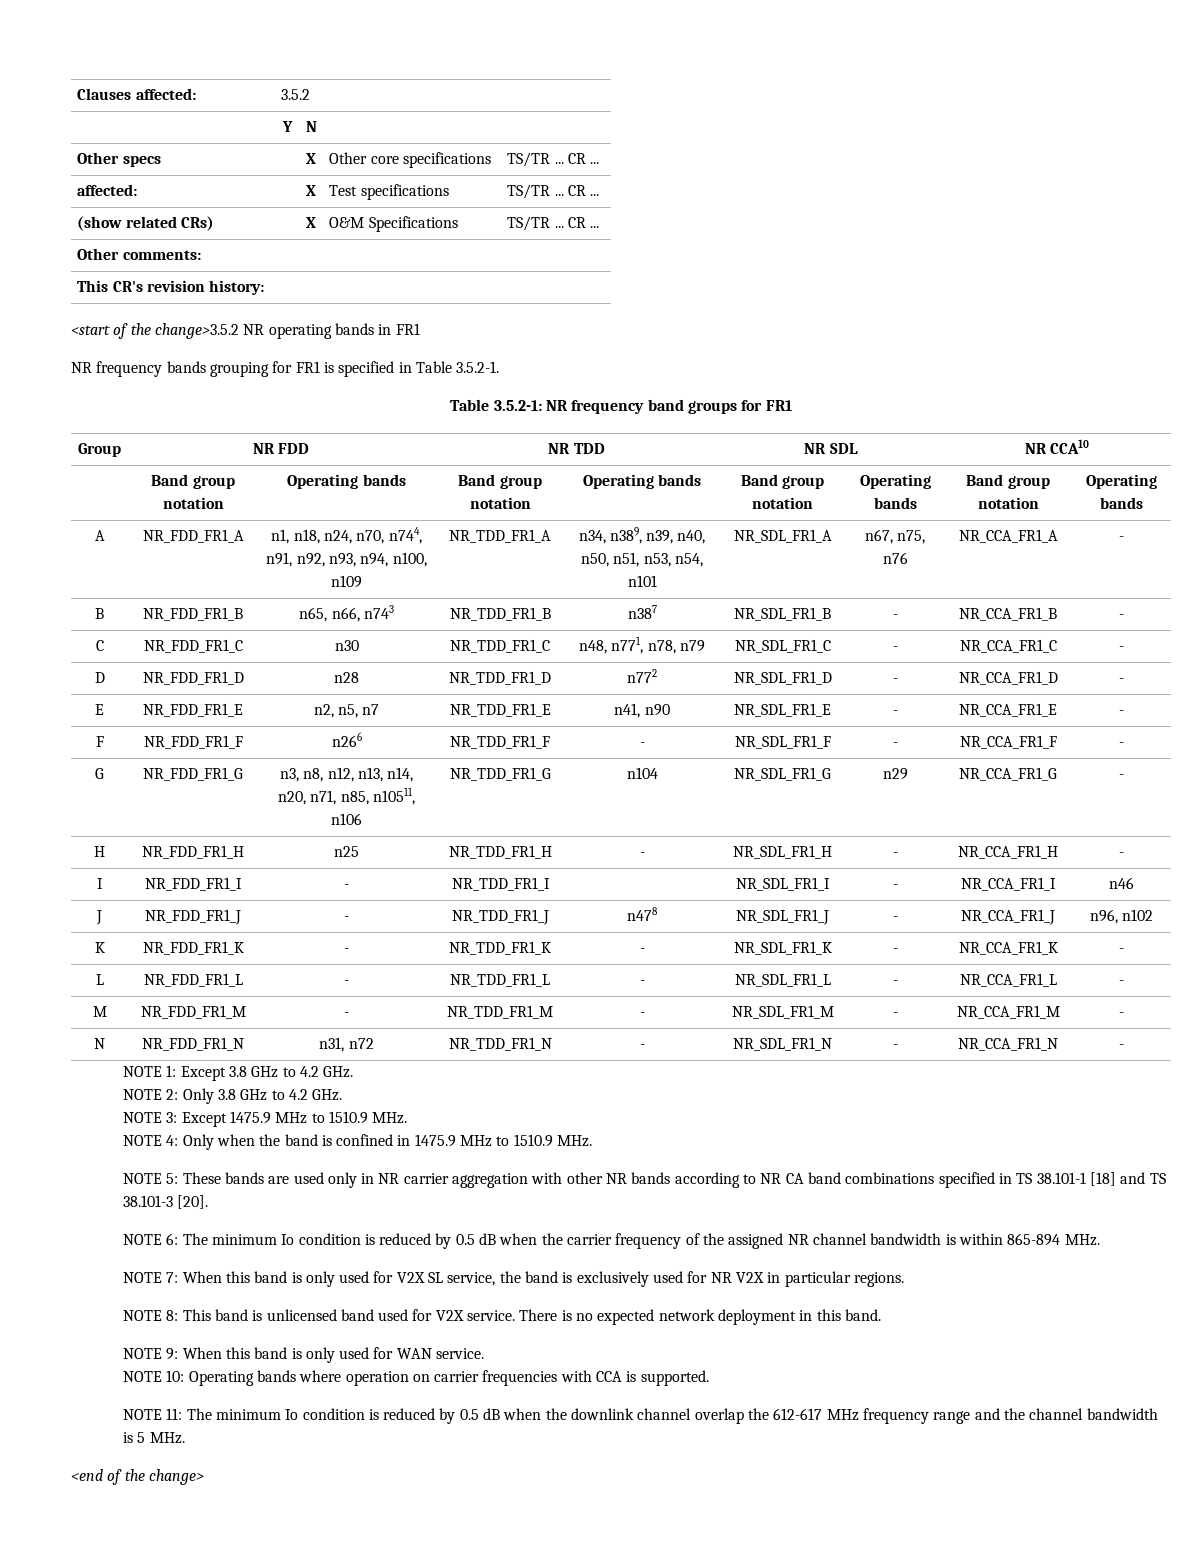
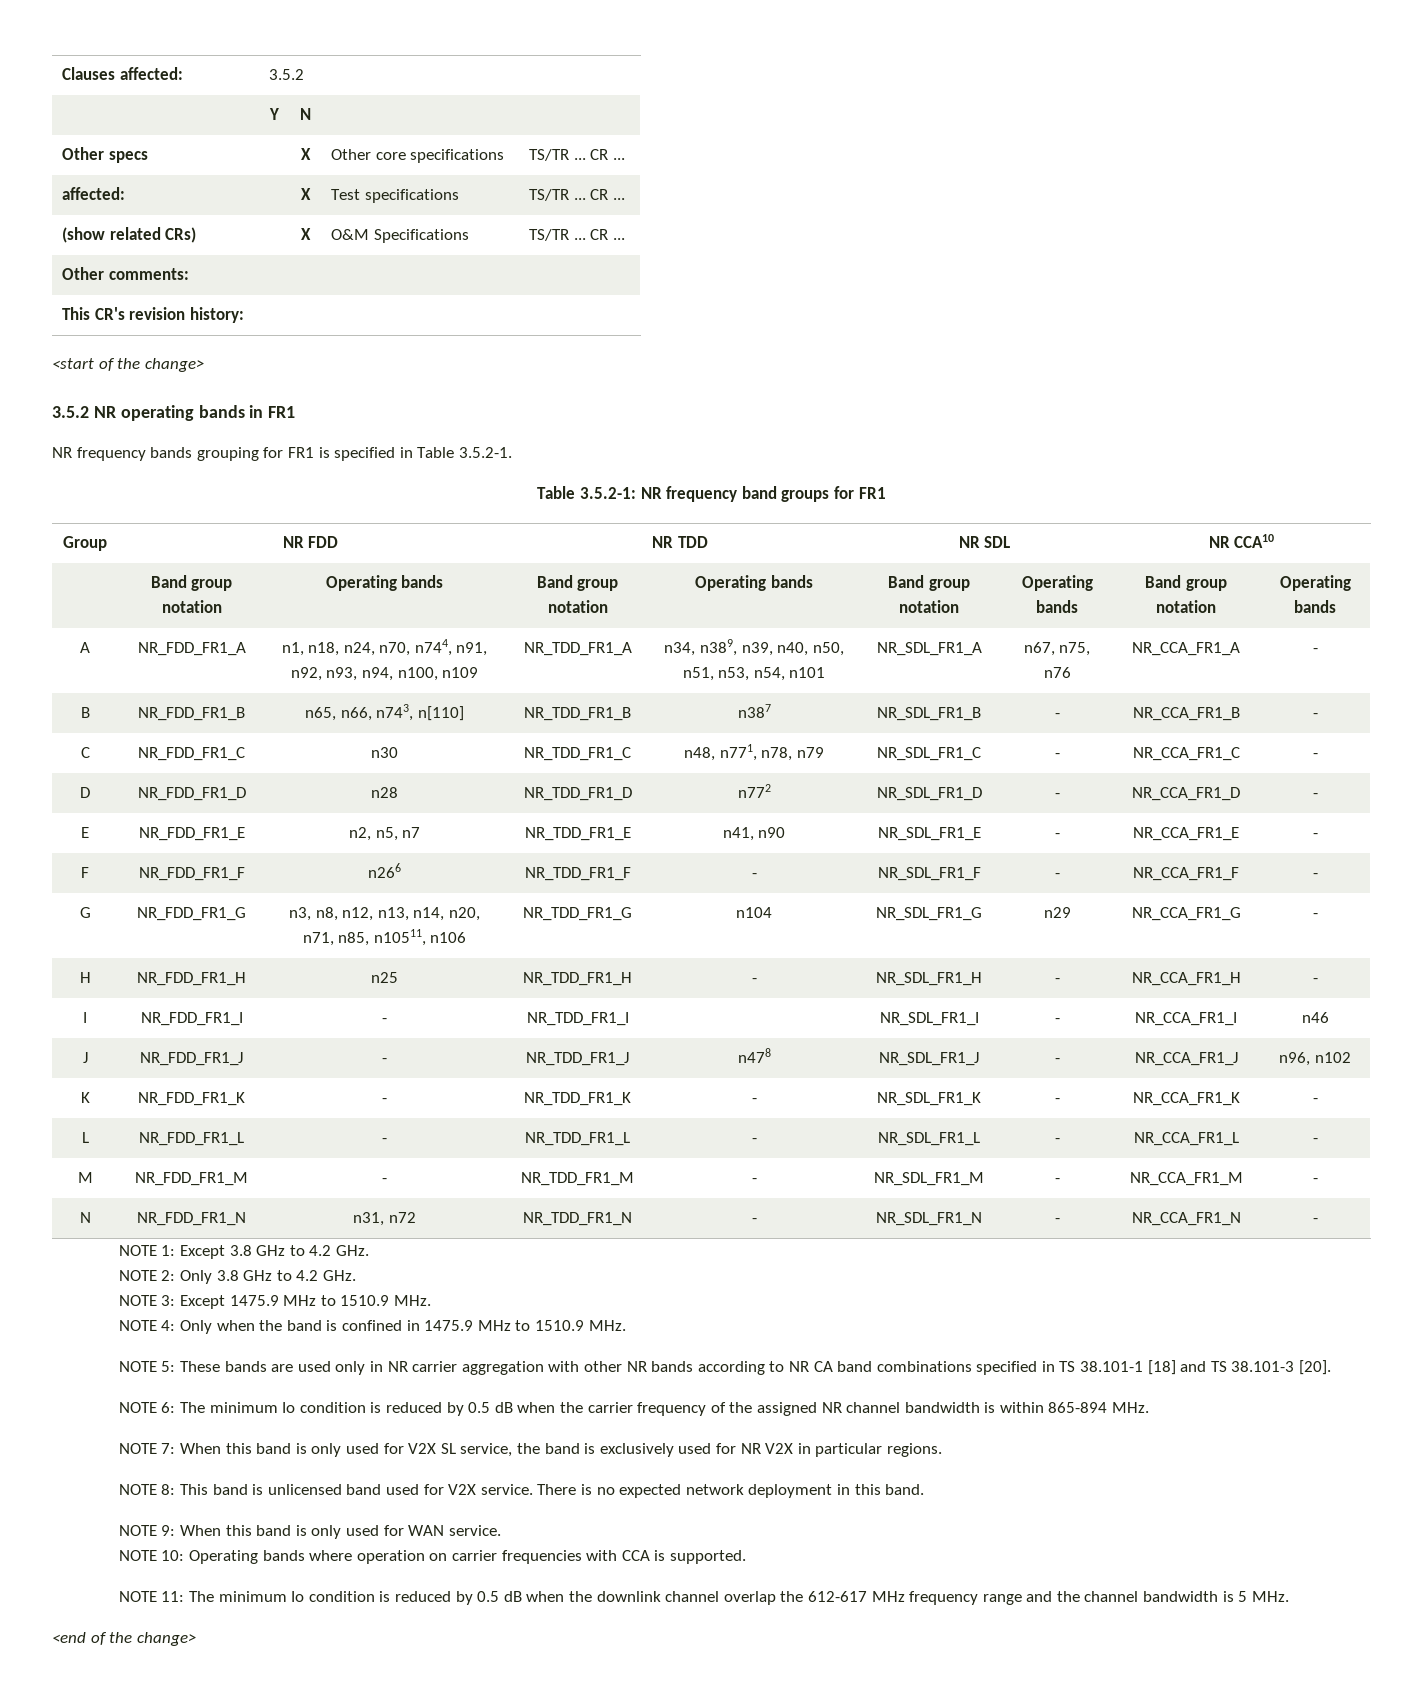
- <start of the change>3.5.2 NR operating bands in FR1
+ <start of the change>
+ 3.5.2 NR operating bands in FR1
- B | NR_FDD_FR1_B | n65, n66, n743 | NR_TDD_FR1_B | n387 | NR_SDL_FR1_B | - | NR_CCA_FR1_B | -
+ B | NR_FDD_FR1_B | n65, n66, n743, n[110] | NR_TDD_FR1_B | n387 | NR_SDL_FR1_B | - | NR_CCA_FR1_B | -

